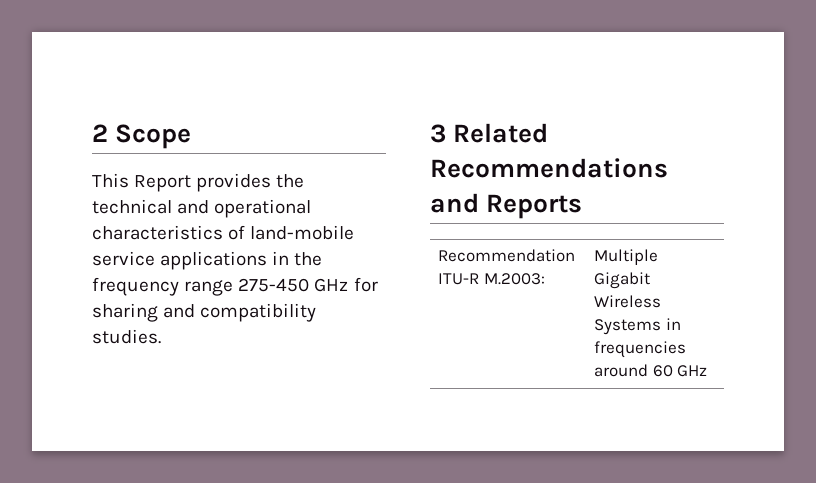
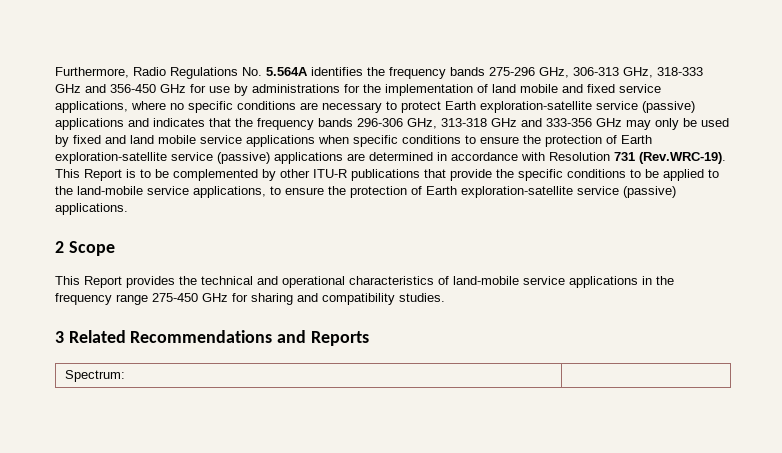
+ Furthermore, Radio Regulations No. 5.564A identifies the frequency bands 275-296 GHz, 306-313 GHz, 318-333 GHz and 356-450 GHz for use by administrations for the implementation of land mobile and fixed service applications, where no specific conditions are necessary to protect Earth exploration-satellite service (passive) applications and indicates that the frequency bands 296-306 GHz, 313-318 GHz and 333-356 GHz may only be used by fixed and land mobile service applications when specific conditions to ensure the protection of Earth exploration-satellite service (passive) applications are determined in accordance with Resolution 731 (Rev.WRC-19). This Report is to be complemented by other ITU-R publications that provide the specific conditions to be applied to the land-mobile service applications, to ensure the protection of Earth exploration-satellite service (passive) applications.
- Recommendation ITU-R M.2003: | Multiple Gigabit Wireless Systems in frequencies around 60 GHz
+ Spectrum: |

